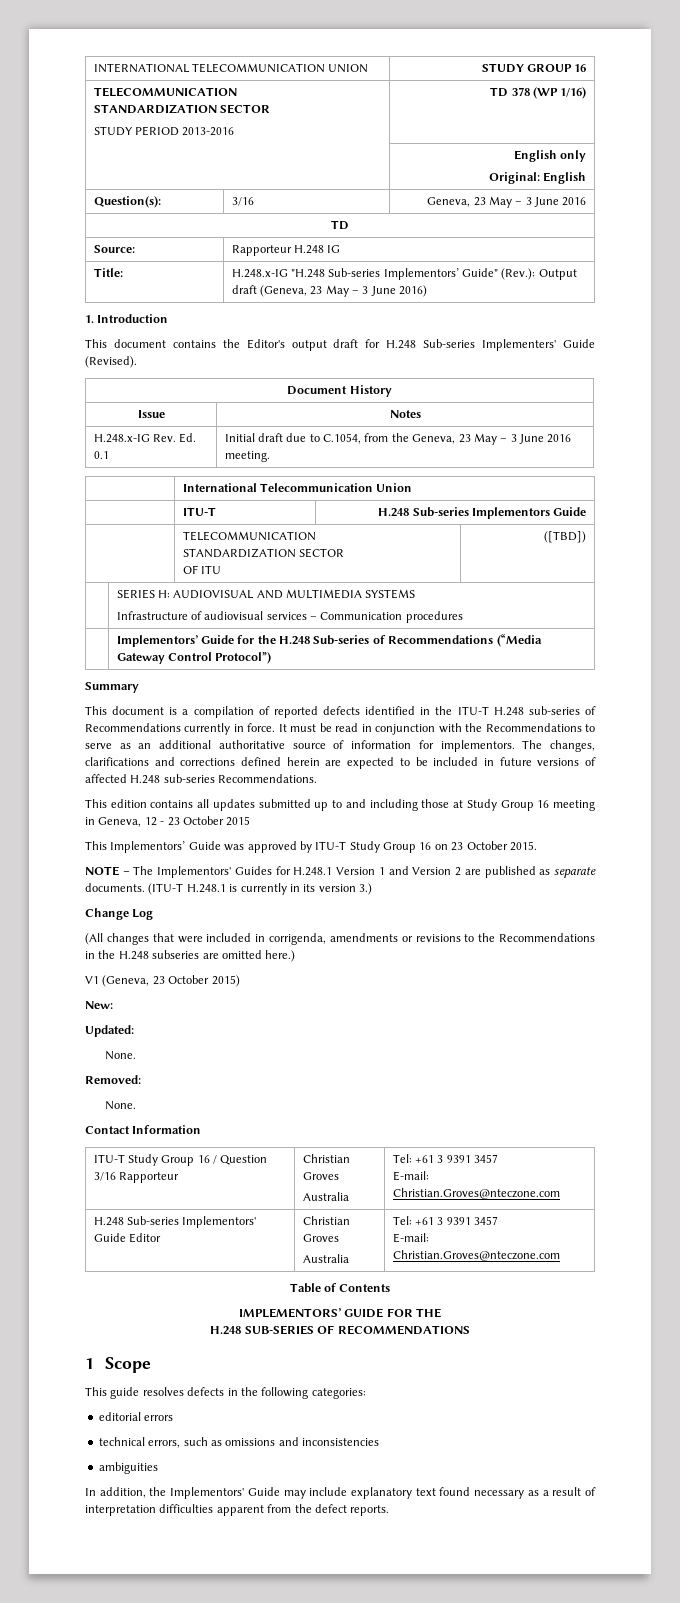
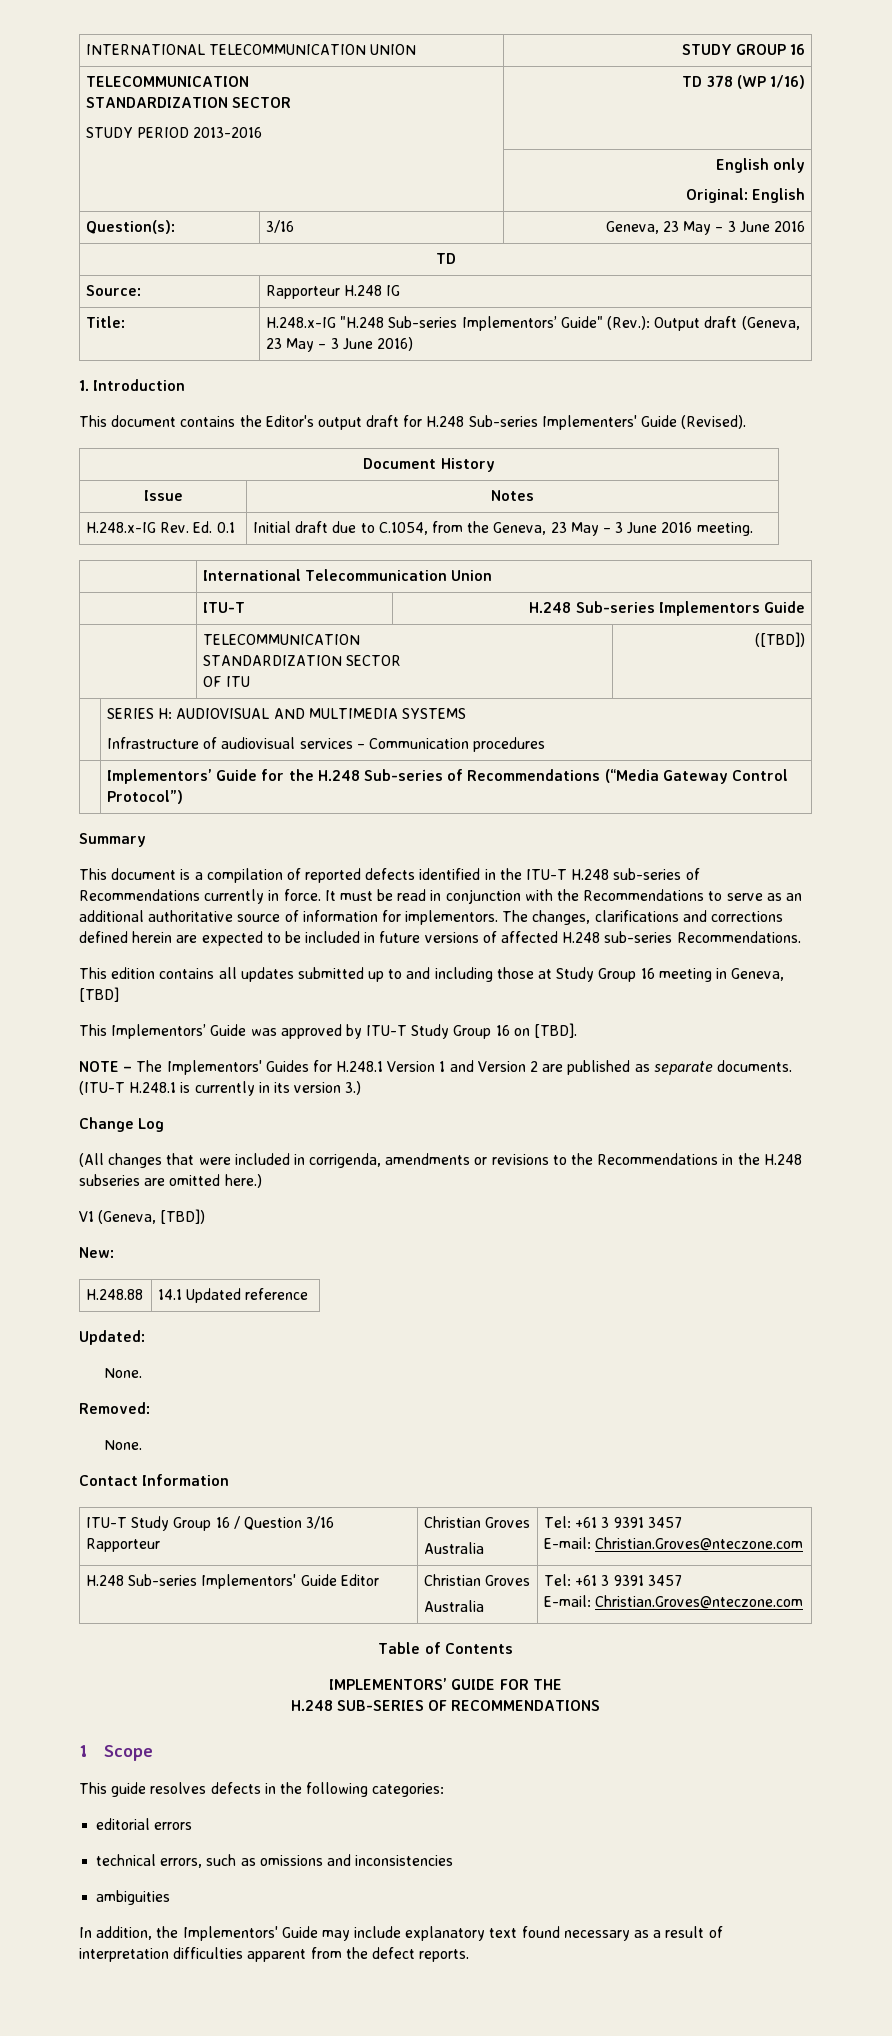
- This edition contains all updates submitted up to and including those at Study Group 16 meeting in Geneva, 12 - 23 October 2015
+ This edition contains all updates submitted up to and including those at Study Group 16 meeting in Geneva, [TBD]
- This Implementors’ Guide was approved by ITU-T Study Group 16 on 23 October 2015.
+ This Implementors’ Guide was approved by ITU-T Study Group 16 on [TBD].
- V1 (Geneva, 23 October 2015)
+ V1 (Geneva, [TBD])
  New:
+ H.248.88 | 14.1 Updated reference

